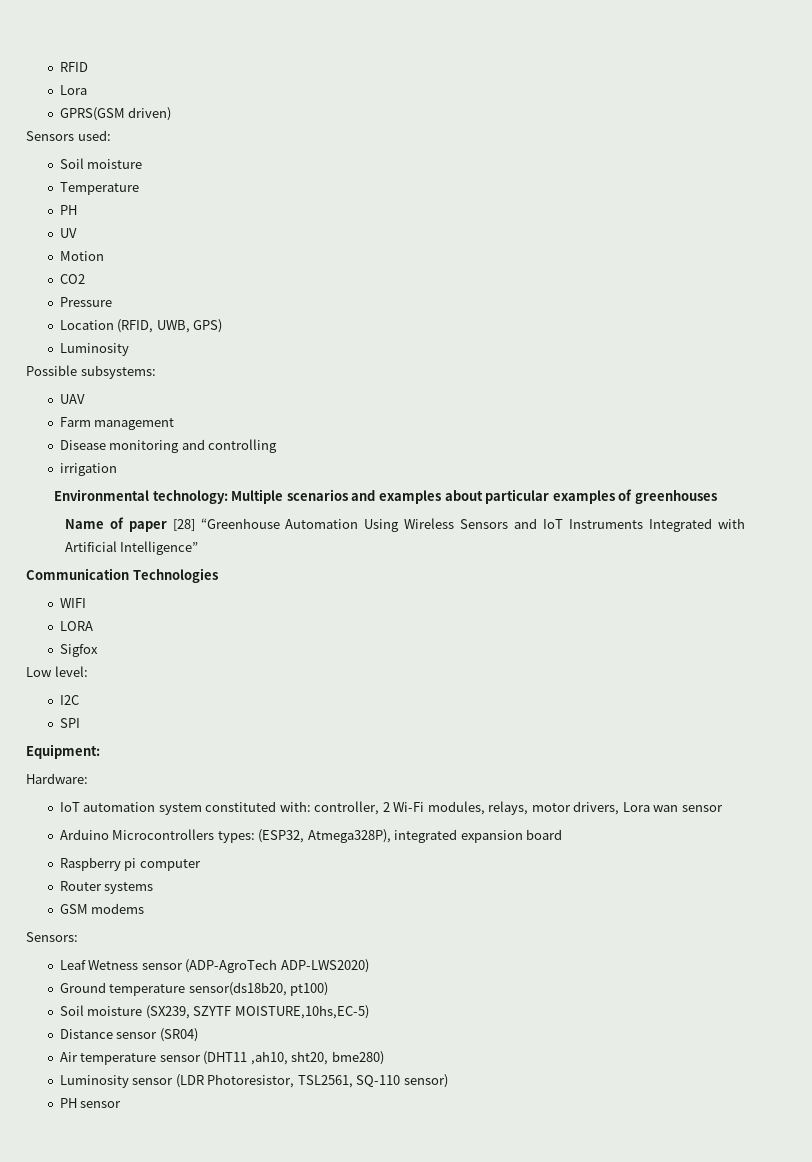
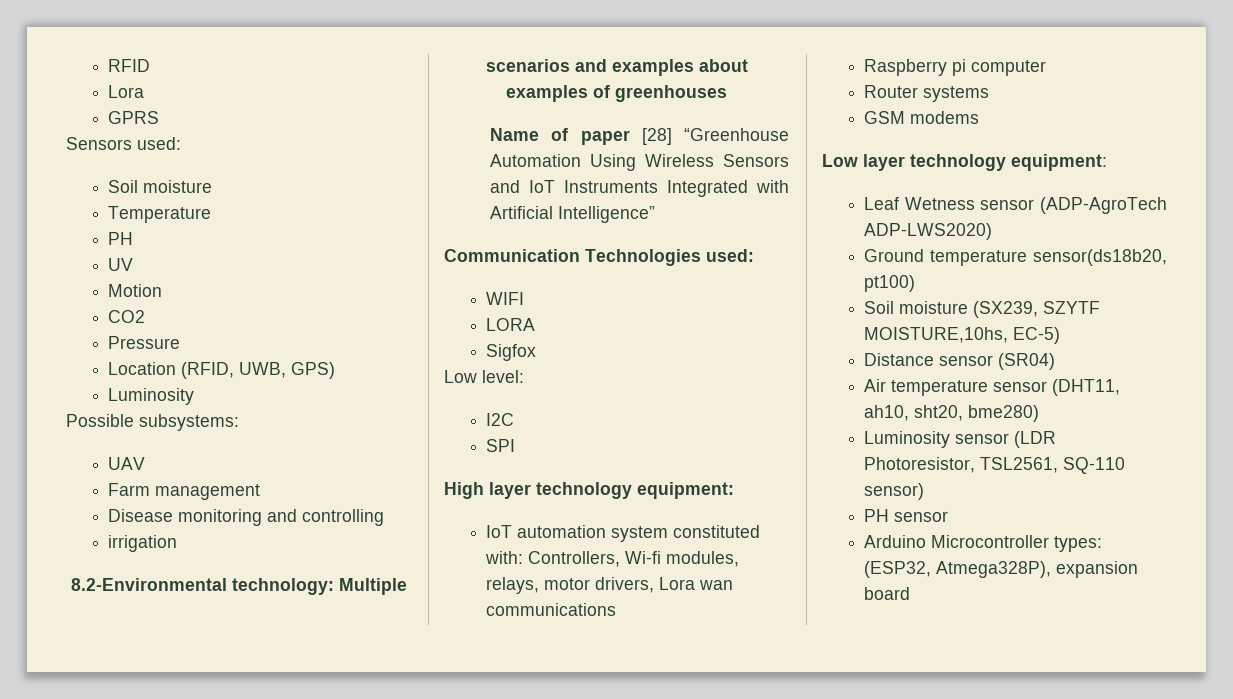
- GPRS(GSM driven)
+ GPRS
- Environmental technology: Multiple scenarios and examples about particular examples of greenhouses
+ 8.2-Environmental technology: Multiple scenarios and examples about examples of greenhouses
- Communication Technologies
+ Communication Technologies used:
- Equipment:
- Hardware:
+ High layer technology equipment:
- IoT automation system constituted with: controller, 2 Wi-Fi modules, relays, motor drivers, Lora wan sensor
- Arduino Microcontrollers types: (ESP32, Atmega328P), integrated expansion board
+ IoT automation system constituted with: Controllers, Wi-fi modules, relays, motor drivers, Lora wan communications
- Sensors:
+ Low layer technology equipment:
- Soil moisture (SX239, SZYTF MOISTURE,10hs,EC-5)
+ Soil moisture (SX239, SZYTF MOISTURE,10hs, EC-5)
- Air temperature sensor (DHT11 ,ah10, sht20, bme280)
+ Air temperature sensor (DHT11, ah10, sht20, bme280)
+ Arduino Microcontroller types: (ESP32, Atmega328P), expansion board

